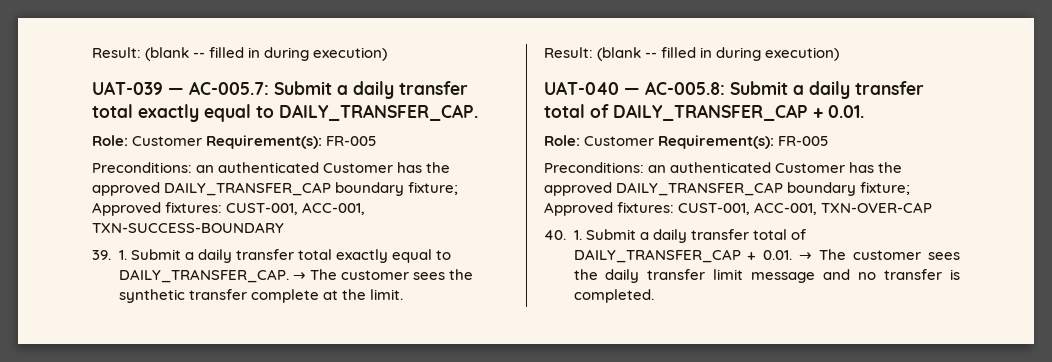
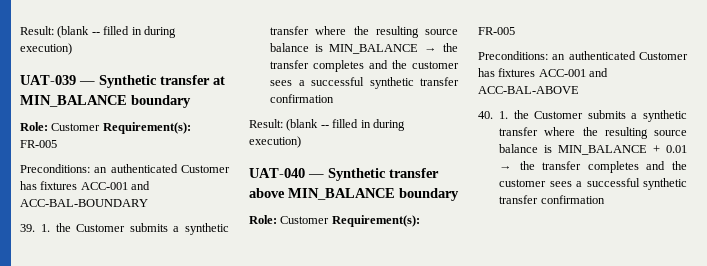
- UAT-039 — AC-005.7: Submit a daily transfer total exactly equal to DAILY_TRANSFER_CAP.
+ UAT-039 — Synthetic transfer at MIN_BALANCE boundary
  Role: Customer Requirement(s): FR-005
- Preconditions: an authenticated Customer has the approved DAILY_TRANSFER_CAP boundary fixture; Approved fixtures: CUST-001, ACC-001, TXN-SUCCESS-BOUNDARY
- 39. 1. Submit a daily transfer total exactly equal to DAILY_TRANSFER_CAP. → The customer sees the synthetic transfer complete at the limit.
+ Preconditions: an authenticated Customer has fixtures ACC-001 and ACC-BAL-BOUNDARY
+ 39. 1. the Customer submits a synthetic transfer where the resulting source balance is MIN_BALANCE → the transfer completes and the customer sees a successful synthetic transfer confirmation
- UAT-040 — AC-005.8: Submit a daily transfer total of DAILY_TRANSFER_CAP + 0.01.
+ UAT-040 — Synthetic transfer above MIN_BALANCE boundary
  Role: Customer Requirement(s): FR-005
- Preconditions: an authenticated Customer has the approved DAILY_TRANSFER_CAP boundary fixture; Approved fixtures: CUST-001, ACC-001, TXN-OVER-CAP
- 40. 1. Submit a daily transfer total of DAILY_TRANSFER_CAP + 0.01. → The customer sees the daily transfer limit message and no transfer is completed.
+ Preconditions: an authenticated Customer has fixtures ACC-001 and ACC-BAL-ABOVE
+ 40. 1. the Customer submits a synthetic transfer where the resulting source balance is MIN_BALANCE + 0.01 → the transfer completes and the customer sees a successful synthetic transfer confirmation

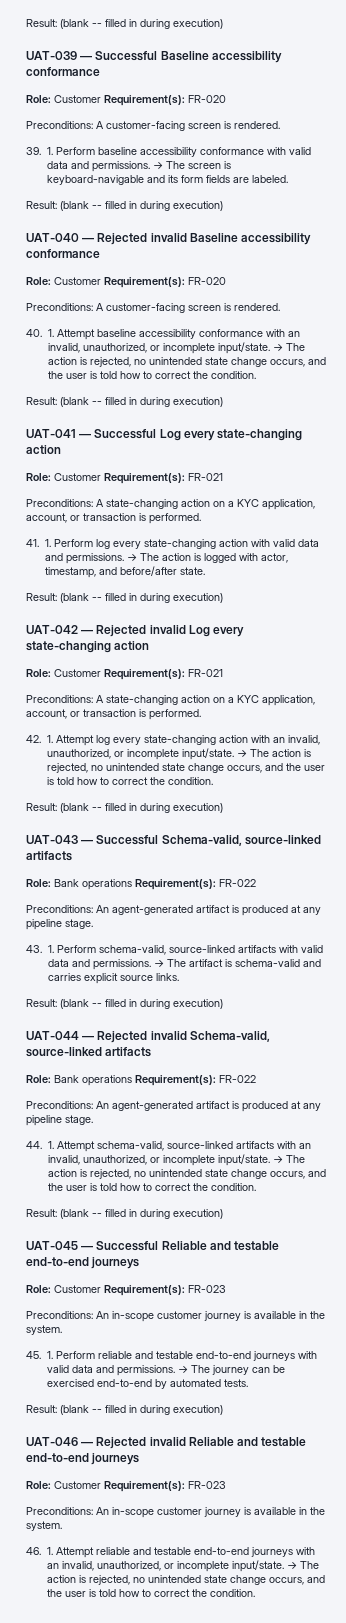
- UAT-039 — Synthetic transfer at MIN_BALANCE boundary
- Role: Customer Requirement(s): FR-005
- Preconditions: an authenticated Customer has fixtures ACC-001 and ACC-BAL-BOUNDARY
- 39. 1. the Customer submits a synthetic transfer where the resulting source balance is MIN_BALANCE → the transfer completes and the customer sees a successful synthetic transfer confirmation
+ UAT-039 — Successful Baseline accessibility conformance
+ Role: Customer Requirement(s): FR-020
+ Preconditions: A customer-facing screen is rendered.
+ 39. 1. Perform baseline accessibility conformance with valid data and permissions. → The screen is keyboard-navigable and its form fields are labeled.
- UAT-040 — Synthetic transfer above MIN_BALANCE boundary
- Role: Customer Requirement(s): FR-005
- Preconditions: an authenticated Customer has fixtures ACC-001 and ACC-BAL-ABOVE
- 40. 1. the Customer submits a synthetic transfer where the resulting source balance is MIN_BALANCE + 0.01 → the transfer completes and the customer sees a successful synthetic transfer confirmation
+ UAT-040 — Rejected invalid Baseline accessibility conformance
+ Role: Customer Requirement(s): FR-020
+ Preconditions: A customer-facing screen is rendered.
+ 40. 1. Attempt baseline accessibility conformance with an invalid, unauthorized, or incomplete input/state. → The action is rejected, no unintended state change occurs, and the user is told how to correct the condition.
+ Result: (blank -- filled in during execution)
+ UAT-041 — Successful Log every state-changing action
+ Role: Customer Requirement(s): FR-021
+ Preconditions: A state-changing action on a KYC application, account, or transaction is performed.
+ 41. 1. Perform log every state-changing action with valid data and permissions. → The action is logged with actor, timestamp, and before/after state.
+ Result: (blank -- filled in during execution)
+ UAT-042 — Rejected invalid Log every state-changing action
+ Role: Customer Requirement(s): FR-021
+ Preconditions: A state-changing action on a KYC application, account, or transaction is performed.
+ 42. 1. Attempt log every state-changing action with an invalid, unauthorized, or incomplete input/state. → The action is rejected, no unintended state change occurs, and the user is told how to correct the condition.
+ Result: (blank -- filled in during execution)
+ UAT-043 — Successful Schema-valid, source-linked artifacts
+ Role: Bank operations Requirement(s): FR-022
+ Preconditions: An agent-generated artifact is produced at any pipeline stage.
+ 43. 1. Perform schema-valid, source-linked artifacts with valid data and permissions. → The artifact is schema-valid and carries explicit source links.
+ Result: (blank -- filled in during execution)
+ UAT-044 — Rejected invalid Schema-valid, source-linked artifacts
+ Role: Bank operations Requirement(s): FR-022
+ Preconditions: An agent-generated artifact is produced at any pipeline stage.
+ 44. 1. Attempt schema-valid, source-linked artifacts with an invalid, unauthorized, or incomplete input/state. → The action is rejected, no unintended state change occurs, and the user is told how to correct the condition.
+ Result: (blank -- filled in during execution)
+ UAT-045 — Successful Reliable and testable end-to-end journeys
+ Role: Customer Requirement(s): FR-023
+ Preconditions: An in-scope customer journey is available in the system.
+ 45. 1. Perform reliable and testable end-to-end journeys with valid data and permissions. → The journey can be exercised end-to-end by automated tests.
+ Result: (blank -- filled in during execution)
+ UAT-046 — Rejected invalid Reliable and testable end-to-end journeys
+ Role: Customer Requirement(s): FR-023
+ Preconditions: An in-scope customer journey is available in the system.
+ 46. 1. Attempt reliable and testable end-to-end journeys with an invalid, unauthorized, or incomplete input/state. → The action is rejected, no unintended state change occurs, and the user is told how to correct the condition.

